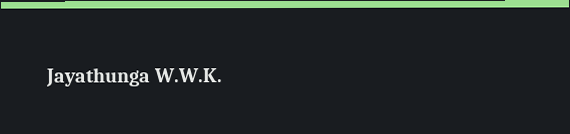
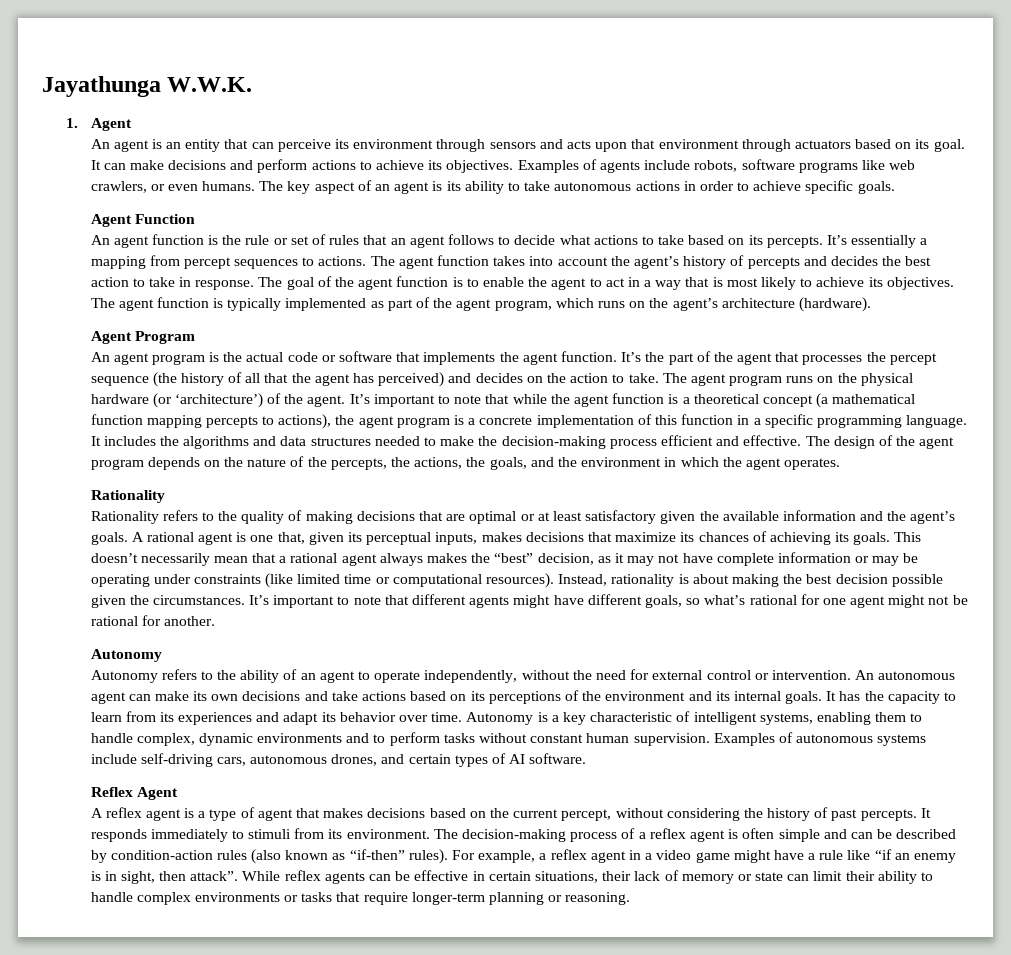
+ 1. Agent
+ An agent is an entity that can perceive its environment through sensors and acts upon that environment through actuators based on its goal. It can make decisions and perform actions to achieve its objectives. Examples of agents include robots, software programs like web crawlers, or even humans. The key aspect of an agent is its ability to take autonomous actions in order to achieve specific goals.
+ Agent Function
+ An agent function is the rule or set of rules that an agent follows to decide what actions to take based on its percepts. It’s essentially a mapping from percept sequences to actions. The agent function takes into account the agent’s history of percepts and decides the best action to take in response. The goal of the agent function is to enable the agent to act in a way that is most likely to achieve its objectives. The agent function is typically implemented as part of the agent program, which runs on the agent’s architecture (hardware).
+ Agent Program
+ An agent program is the actual code or software that implements the agent function. It’s the part of the agent that processes the percept sequence (the history of all that the agent has perceived) and decides on the action to take. The agent program runs on the physical hardware (or ‘architecture’) of the agent. It’s important to note that while the agent function is a theoretical concept (a mathematical function mapping percepts to actions), the agent program is a concrete implementation of this function in a specific programming language. It includes the algorithms and data structures needed to make the decision-making process efficient and effective. The design of the agent program depends on the nature of the percepts, the actions, the goals, and the environment in which the agent operates.
+ Rationality
+ Rationality refers to the quality of making decisions that are optimal or at least satisfactory given the available information and the agent’s goals. A rational agent is one that, given its perceptual inputs, makes decisions that maximize its chances of achieving its goals. This doesn’t necessarily mean that a rational agent always makes the “best” decision, as it may not have complete information or may be operating under constraints (like limited time or computational resources). Instead, rationality is about making the best decision possible given the circumstances. It’s important to note that different agents might have different goals, so what’s rational for one agent might not be rational for another.
+ Autonomy
+ Autonomy refers to the ability of an agent to operate independently, without the need for external control or intervention. An autonomous agent can make its own decisions and take actions based on its perceptions of the environment and its internal goals. It has the capacity to learn from its experiences and adapt its behavior over time. Autonomy is a key characteristic of intelligent systems, enabling them to handle complex, dynamic environments and to perform tasks without constant human supervision. Examples of autonomous systems include self-driving cars, autonomous drones, and certain types of AI software.
+ Reflex Agent
+ A reflex agent is a type of agent that makes decisions based on the current percept, without considering the history of past percepts. It responds immediately to stimuli from its environment. The decision-making process of a reflex agent is often simple and can be described by condition-action rules (also known as “if-then” rules). For example, a reflex agent in a video game might have a rule like “if an enemy is in sight, then attack”. While reflex agents can be effective in certain situations, their lack of memory or state can limit their ability to handle complex environments or tasks that require longer-term planning or reasoning.

